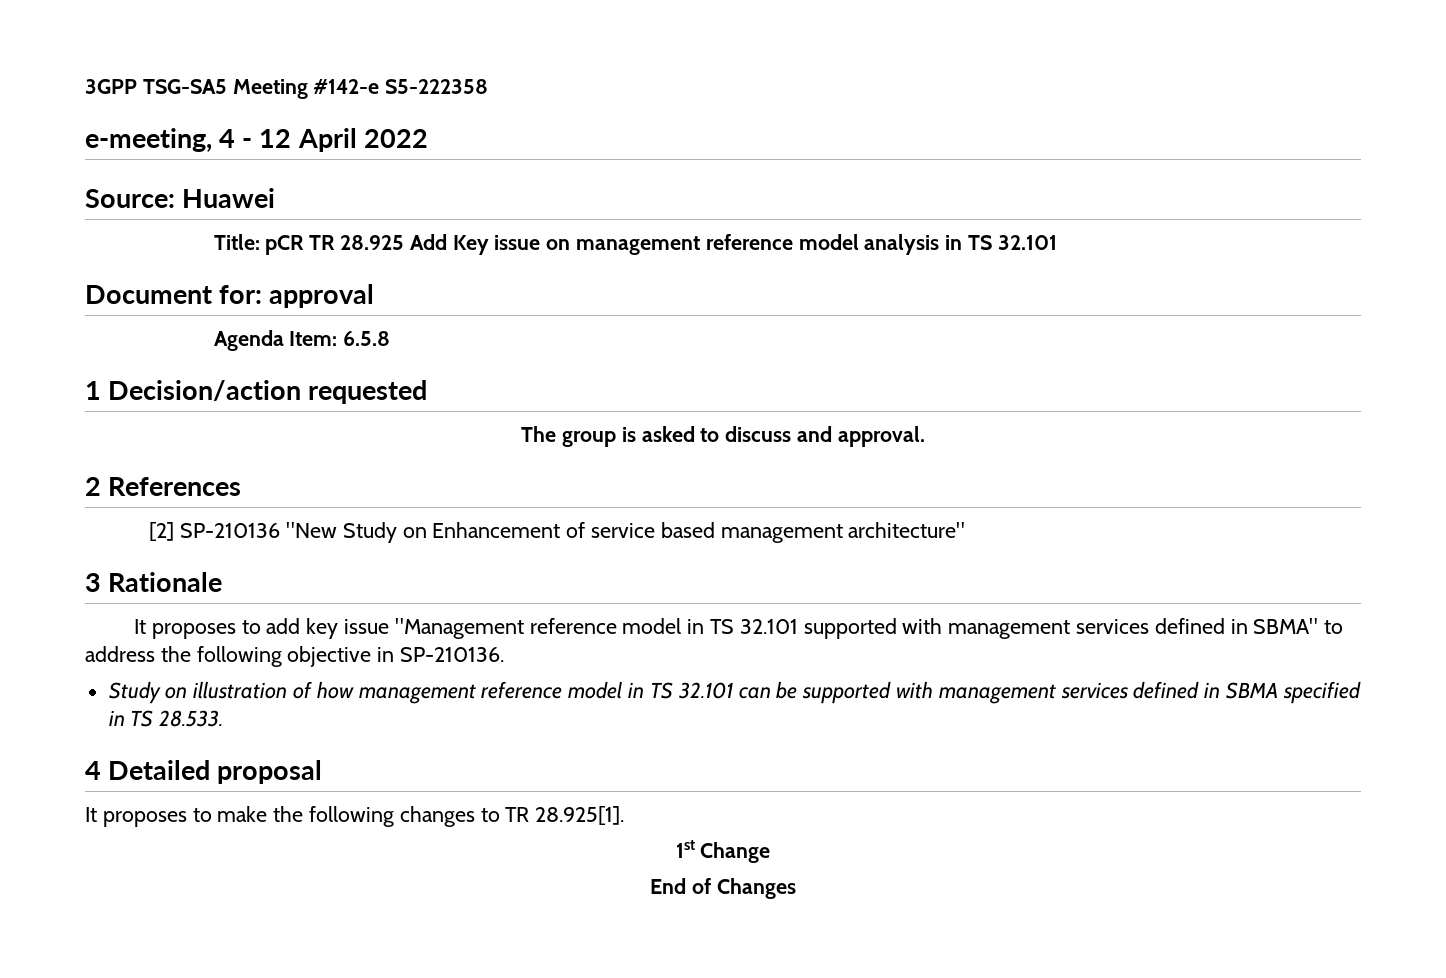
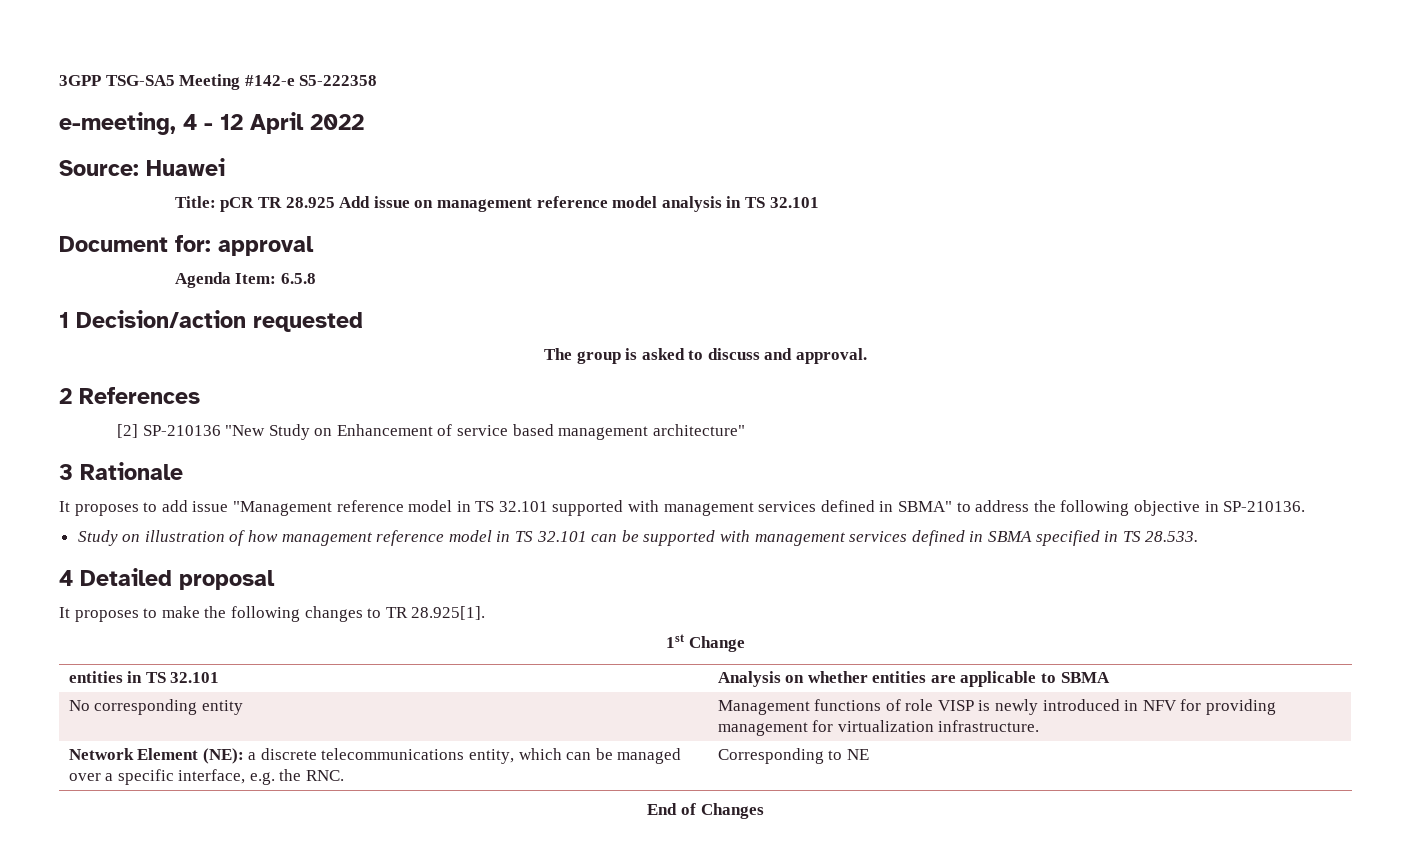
- Title: pCR TR 28.925 Add Key issue on management reference model analysis in TS 32.101
+ Title: pCR TR 28.925 Add issue on management reference model analysis in TS 32.101
- It proposes to add key issue "Management reference model in TS 32.101 supported with management services defined in SBMA" to address the following objective in SP-210136.
+ It proposes to add issue "Management reference model in TS 32.101 supported with management services defined in SBMA" to address the following objective in SP-210136.
+ entities in TS 32.101 | Analysis on whether entities are applicable to SBMA
+ No corresponding entity | Management functions of role VISP is newly introduced in NFV for providing management for virtualization infrastructure.
+ Network Element (NE): a discrete telecommunications entity, which can be managed over a specific interface, e.g. the RNC. | Corresponding to NE

